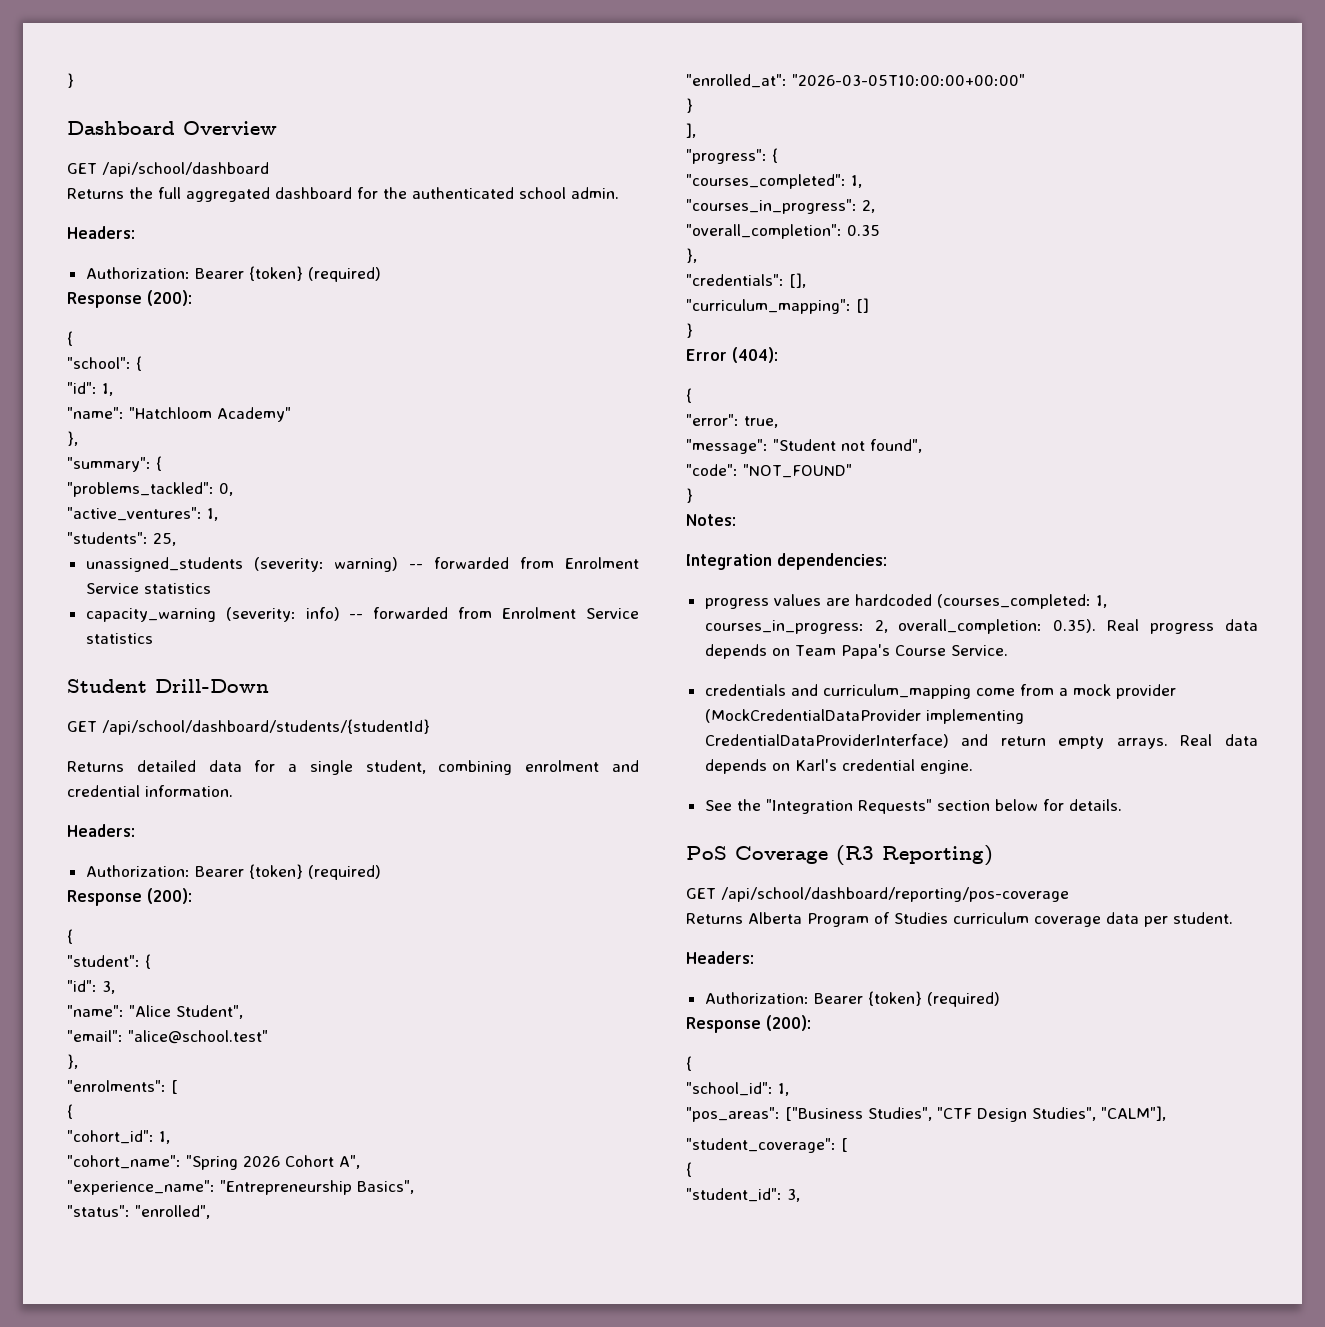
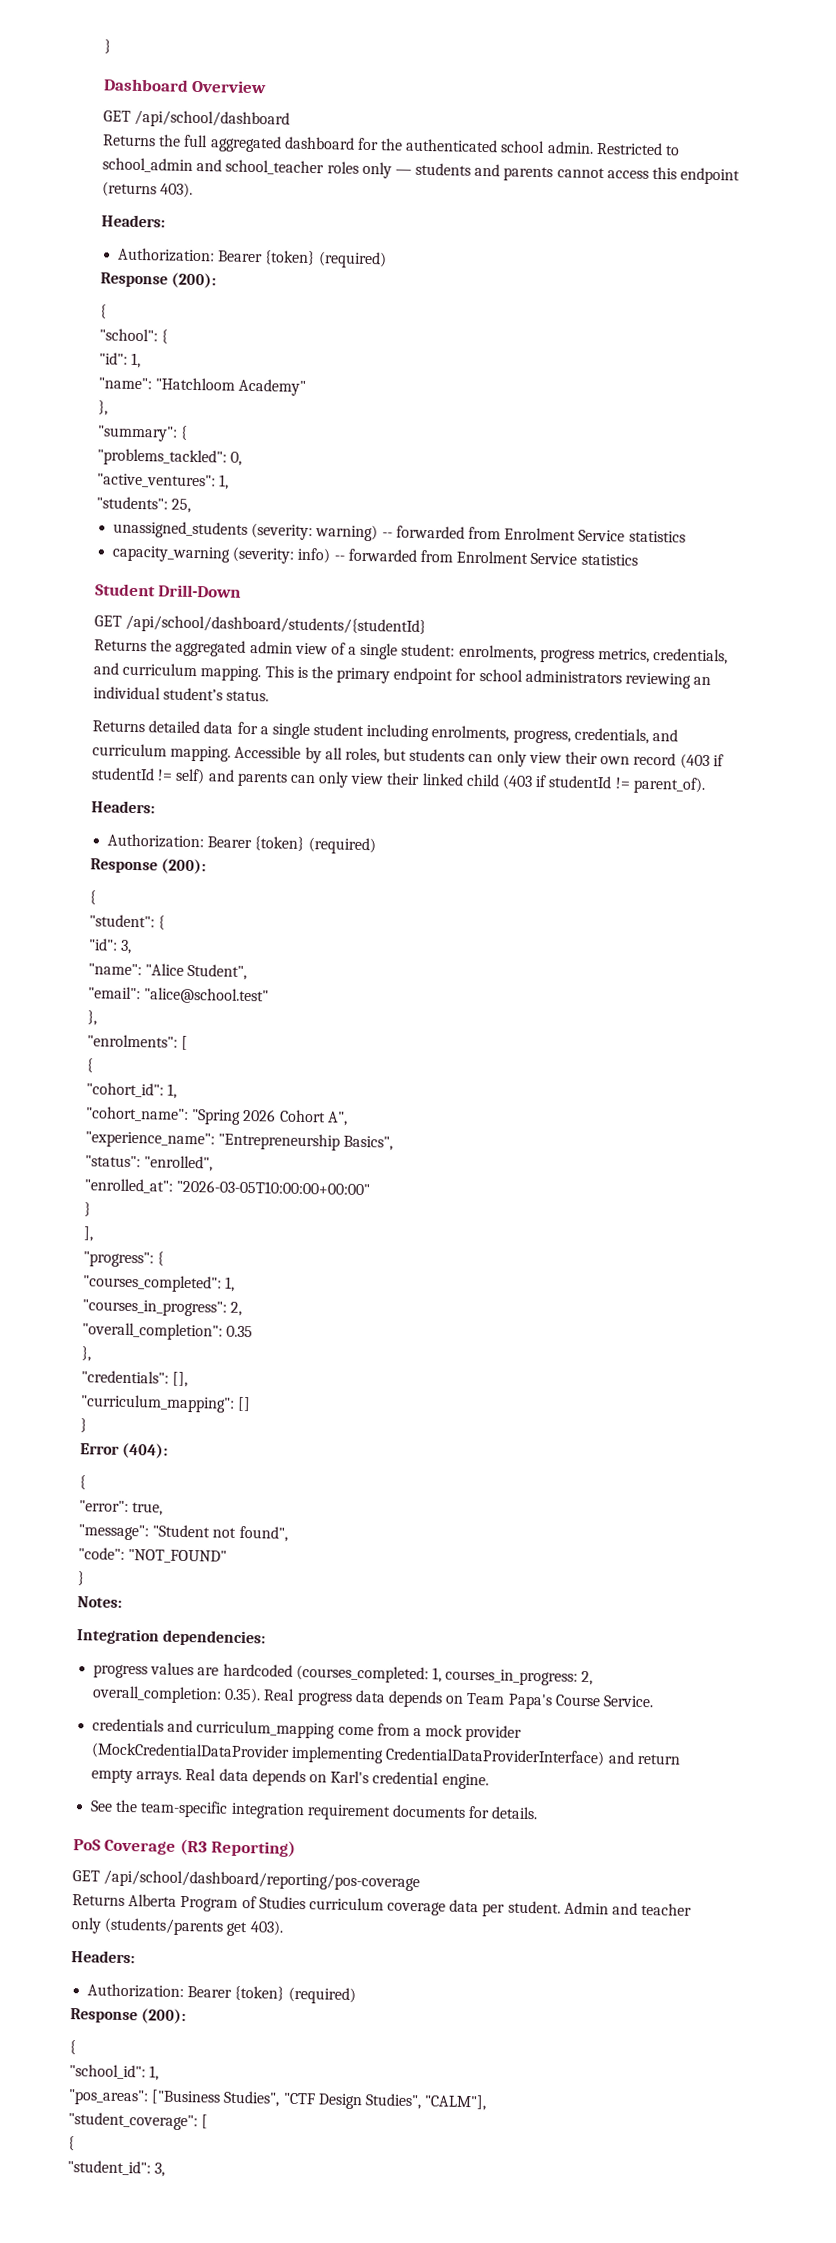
+ Restricted to school_admin and school_teacher roles only — students and parents cannot access this endpoint (returns 403).
+ Returns the aggregated admin view of a single student: enrolments, progress metrics, credentials, and curriculum mapping. This is the primary endpoint for school administrators reviewing an individual student’s status.
- Returns detailed data for a single student, combining enrolment and credential information.
+ Returns detailed data for a single student including enrolments, progress, credentials, and curriculum mapping. Accessible by all roles, but students can only view their own record (403 if studentId != self) and parents can only view their linked child (403 if studentId != parent_of).
- See the "Integration Requests" section below for details.
+ See the team-specific integration requirement documents for details.
+ Admin and teacher only (students/parents get 403).

